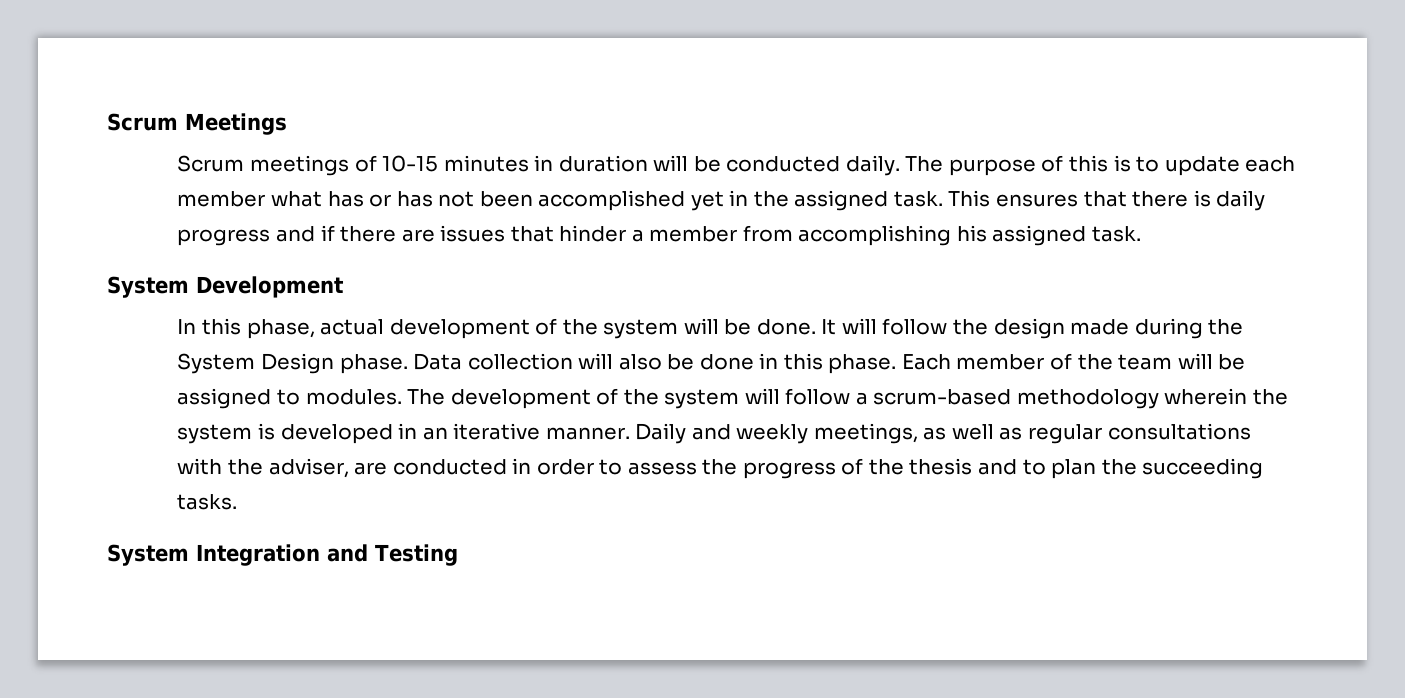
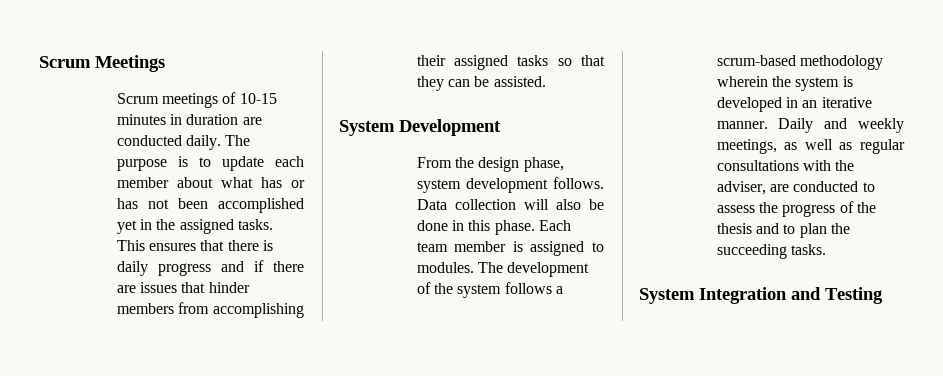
- Scrum meetings of 10-15 minutes in duration will be conducted daily.
+ Scrum meetings of 10-15 minutes in duration are conducted daily.
- The purpose of this is to update each member what has or has not been accomplished yet in the assigned task.
+ The purpose is to update each member about what has or has not been accomplished yet in the assigned tasks.
- This ensures that there is daily progress and if there are issues that hinder a member from accomplishing his assigned task.
+ This ensures that there is daily progress and if there are issues that hinder members from accomplishing their assigned tasks so that they can be assisted.
  System Development
- In this phase, actual development of the system will be done. It will follow the design made during the System Design phase.
+ From the design phase, system development follows.
- Each member of the team will be assigned to modules.
+ Each team member is assigned to modules.
- The development of the system will follow a scrum-based methodology wherein the system is developed in an iterative manner.
+ The development of the system follows a scrum-based methodology wherein the system is developed in an iterative manner.
- Daily and weekly meetings, as well as regular consultations with the adviser, are conducted in order to assess the progress of the thesis and to plan the succeeding tasks.
+ Daily and weekly meetings, as well as regular consultations with the adviser, are conducted to assess the progress of the thesis and to plan the succeeding tasks.

